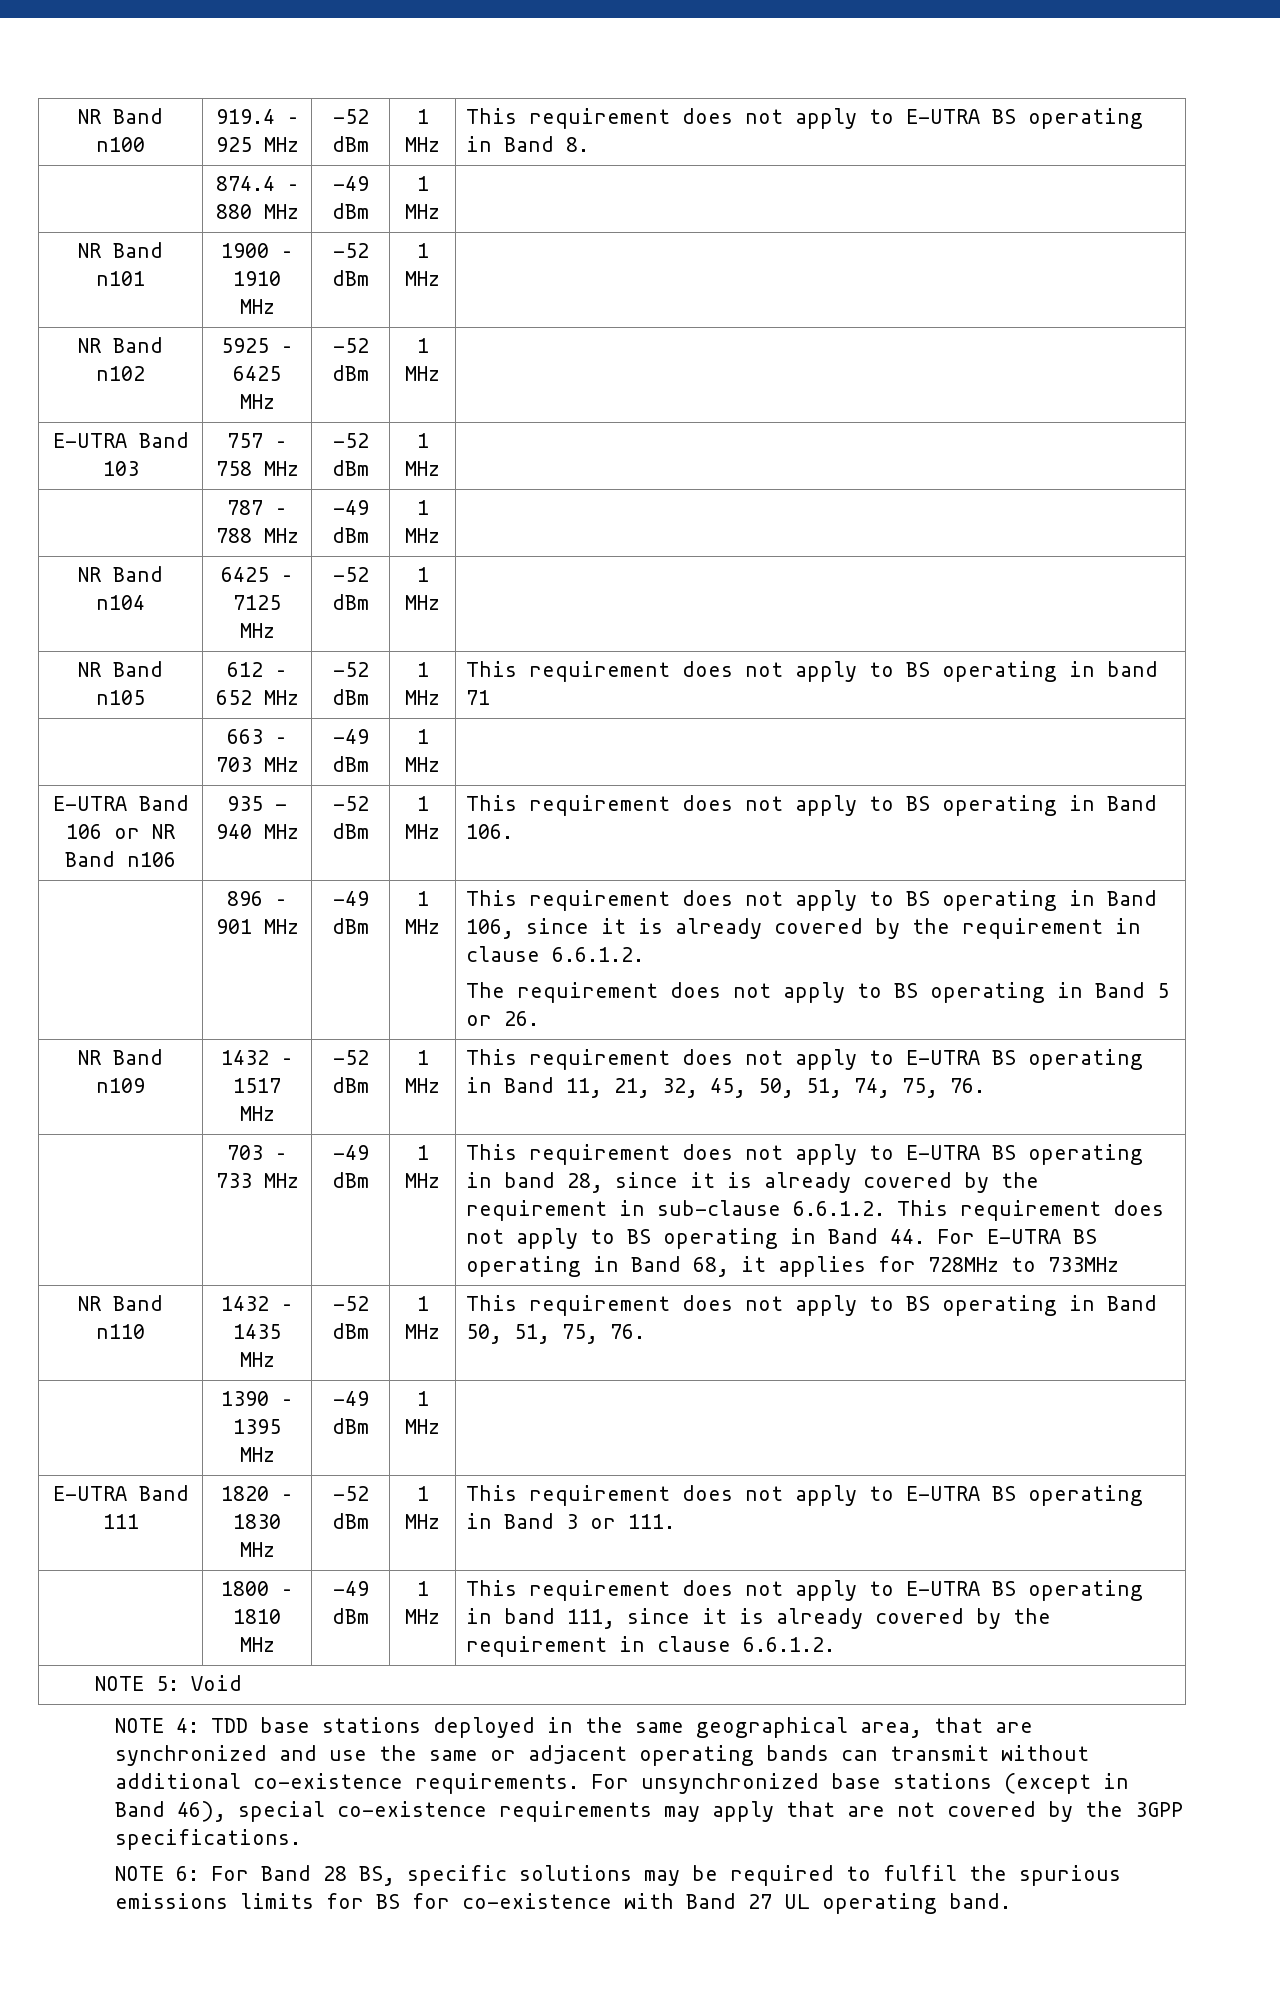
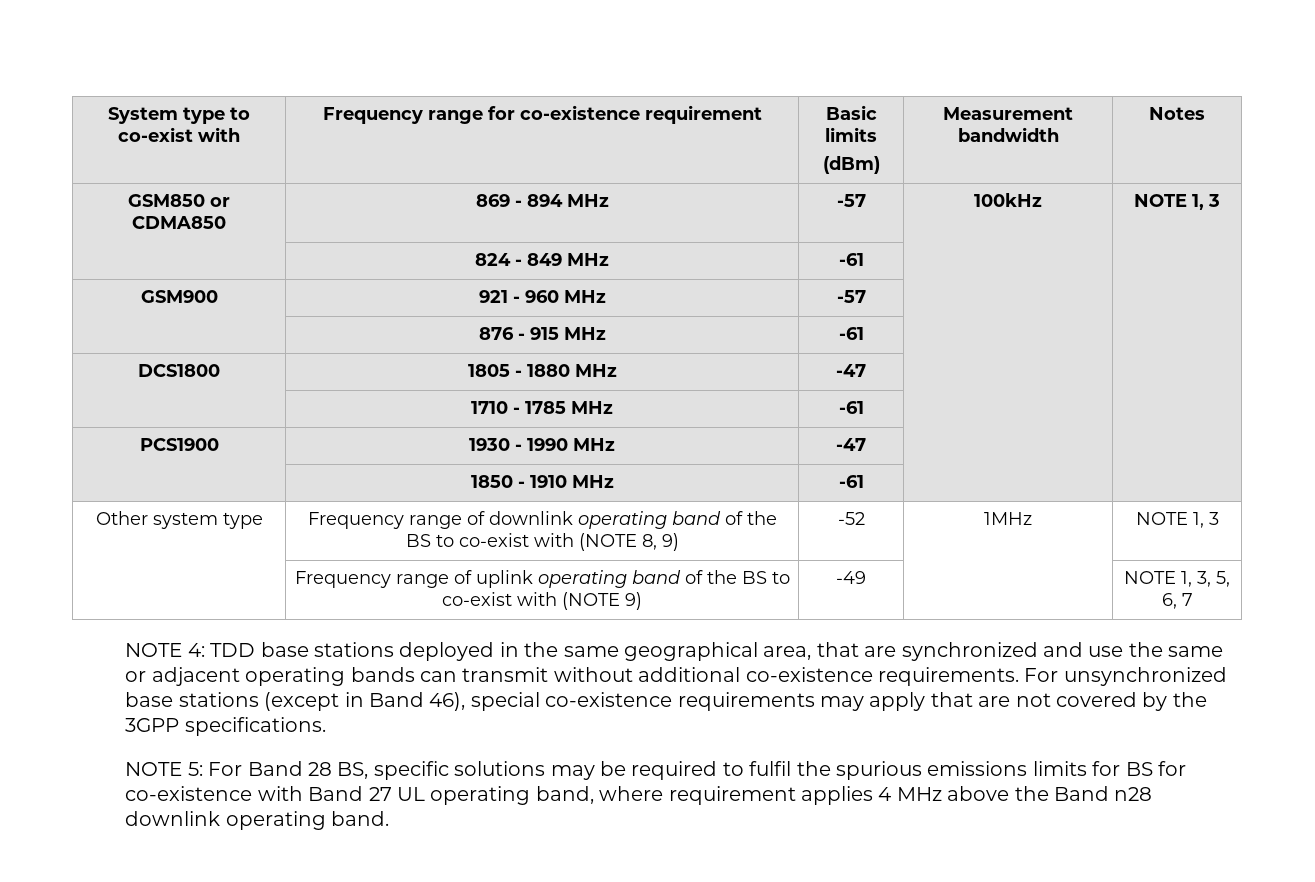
- NR Band n100 | 919.4 – 925 MHz | -52 dBm | 1 MHz | This requirement does not apply to E-UTRA BS operating in Band 8.
- | 874.4 – 880 MHz | -49 dBm | 1 MHz |
- NR Band n101 | 1900 – 1910 MHz | -52 dBm | 1 MHz |
- NR Band n102 | 5925 – 6425 MHz | -52 dBm | 1 MHz |
- E-UTRA Band 103 | 757 – 758 MHz | -52 dBm | 1 MHz |
- | 787 – 788 MHz | -49 dBm | 1 MHz |
- NR Band n104 | 6425 – 7125 MHz | -52 dBm | 1 MHz |
- NR Band n105 | 612 – 652 MHz | -52 dBm | 1 MHz | This requirement does not apply to BS operating in band 71
- | 663 – 703 MHz | -49 dBm | 1 MHz |
- E-UTRA Band 106 or NR Band n106 | 935 - 940 MHz | -52 dBm | 1 MHz | This requirement does not apply to BS operating in Band 106.
- | 896 – 901 MHz | -49 dBm | 1 MHz | This requirement does not apply to BS operating in Band 106, since it is already covered by the requirement in clause 6.6.1.2.
- The requirement does not apply to BS operating in Band 5 or 26.
- NR Band n109 | 1432 – 1517 MHz | -52 dBm | 1 MHz | This requirement does not apply to E-UTRA BS operating in Band 11, 21, 32, 45, 50, 51, 74, 75, 76.
- | 703 – 733 MHz | -49 dBm | 1 MHz | This requirement does not apply to E-UTRA BS operating in band 28, since it is already covered by the requirement in sub-clause 6.6.1.2. This requirement does not apply to BS operating in Band 44. For E-UTRA BS operating in Band 68, it applies for 728MHz to 733MHz
- NR Band n110 | 1432 – 1435 MHz | -52 dBm | 1 MHz | This requirement does not apply to BS operating in Band 50, 51, 75, 76.
- | 1390 – 1395 MHz | -49 dBm | 1 MHz |
- E-UTRA Band 111 | 1820 – 1830 MHz | -52 dBm | 1 MHz | This requirement does not apply to E-UTRA BS operating in Band 3 or 111.
- | 1800 – 1810 MHz | -49 dBm | 1 MHz | This requirement does not apply to E-UTRA BS operating in band 111, since it is already covered by the requirement in clause 6.6.1.2.
- NOTE 5: Void
+ System type to co-exist with | Frequency range for co-existence requirement | Basic limits
+ (dBm) | Measurement bandwidth | Notes
+ GSM850 or CDMA850 | 869 - 894 MHz | -57 | 100kHz | NOTE 1, 3
+ | 824 - 849 MHz | -61 | |
+ GSM900 | 921 - 960 MHz | -57 | |
+ | 876 - 915 MHz | -61 | |
+ DCS1800 | 1805 - 1880 MHz | -47 | |
+ | 1710 - 1785 MHz | -61 | |
+ PCS1900 | 1930 - 1990 MHz | -47 | |
+ | 1850 - 1910 MHz | -61 | |
+ Other system type | Frequency range of downlink operating band of the BS to co-exist with (NOTE 8, 9) | -52 | 1MHz | NOTE 1, 3
+ | Frequency range of uplink operating band of the BS to co-exist with (NOTE 9) | -49 | | NOTE 1, 3, 5, 6, 7
- NOTE 6: For Band 28 BS, specific solutions may be required to fulfil the spurious emissions limits for BS for co-existence with Band 27 UL operating band.
+ NOTE 5: For Band 28 BS, specific solutions may be required to fulfil the spurious emissions limits for BS for co-existence with Band 27 UL operating band, where requirement applies 4 MHz above the Band n28 downlink operating band.

